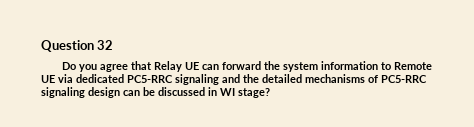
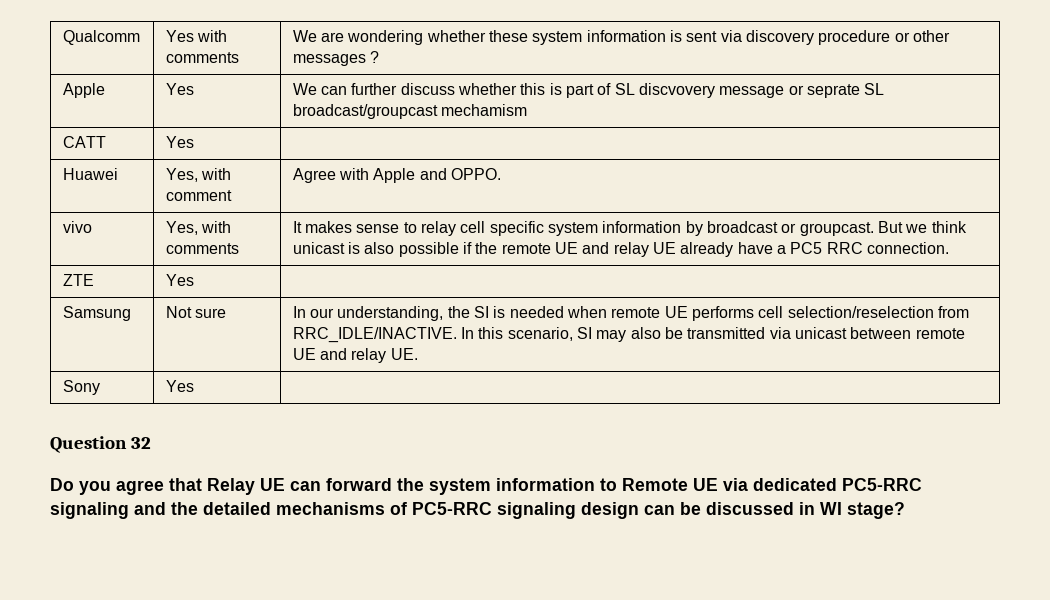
+ Qualcomm | Yes with comments | We are wondering whether these system information is sent via discovery procedure or other messages ?
+ Apple | Yes | We can further discuss whether this is part of SL discvovery message or seprate SL broadcast/groupcast mechamism
+ CATT | Yes |
+ Huawei | Yes, with comment | Agree with Apple and OPPO.
+ vivo | Yes, with comments | It makes sense to relay cell specific system information by broadcast or groupcast. But we think unicast is also possible if the remote UE and relay UE already have a PC5 RRC connection.
+ ZTE | Yes |
+ Samsung | Not sure | In our understanding, the SI is needed when remote UE performs cell selection/reselection from RRC_IDLE/INACTIVE. In this scenario, SI may also be transmitted via unicast between remote UE and relay UE.
+ Sony | Yes |

